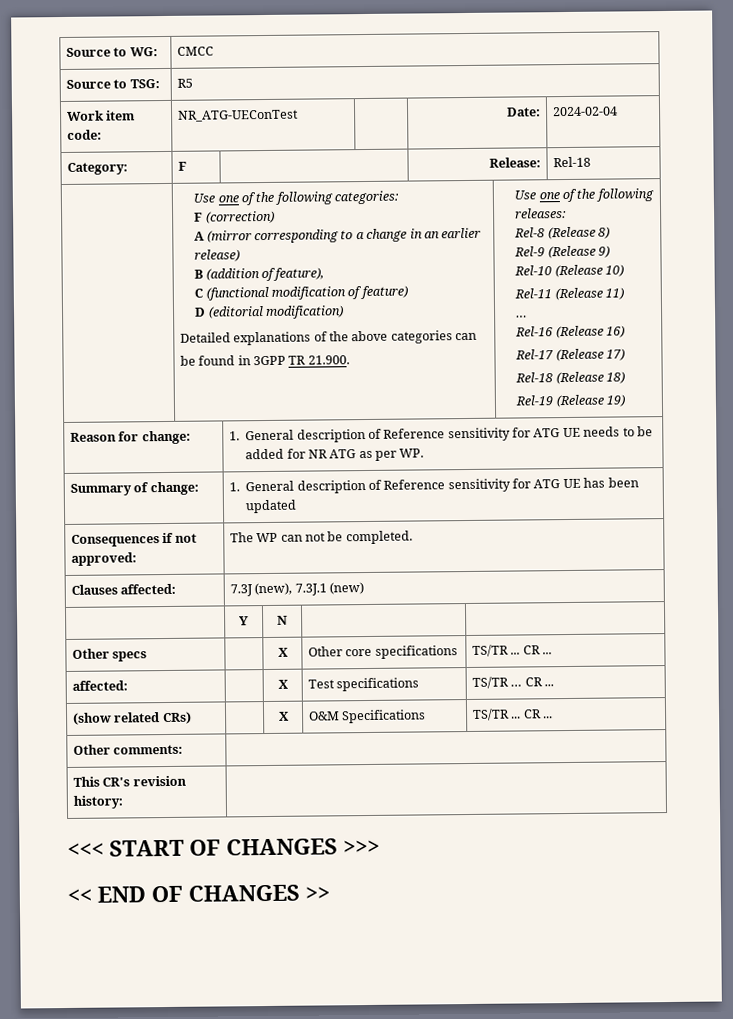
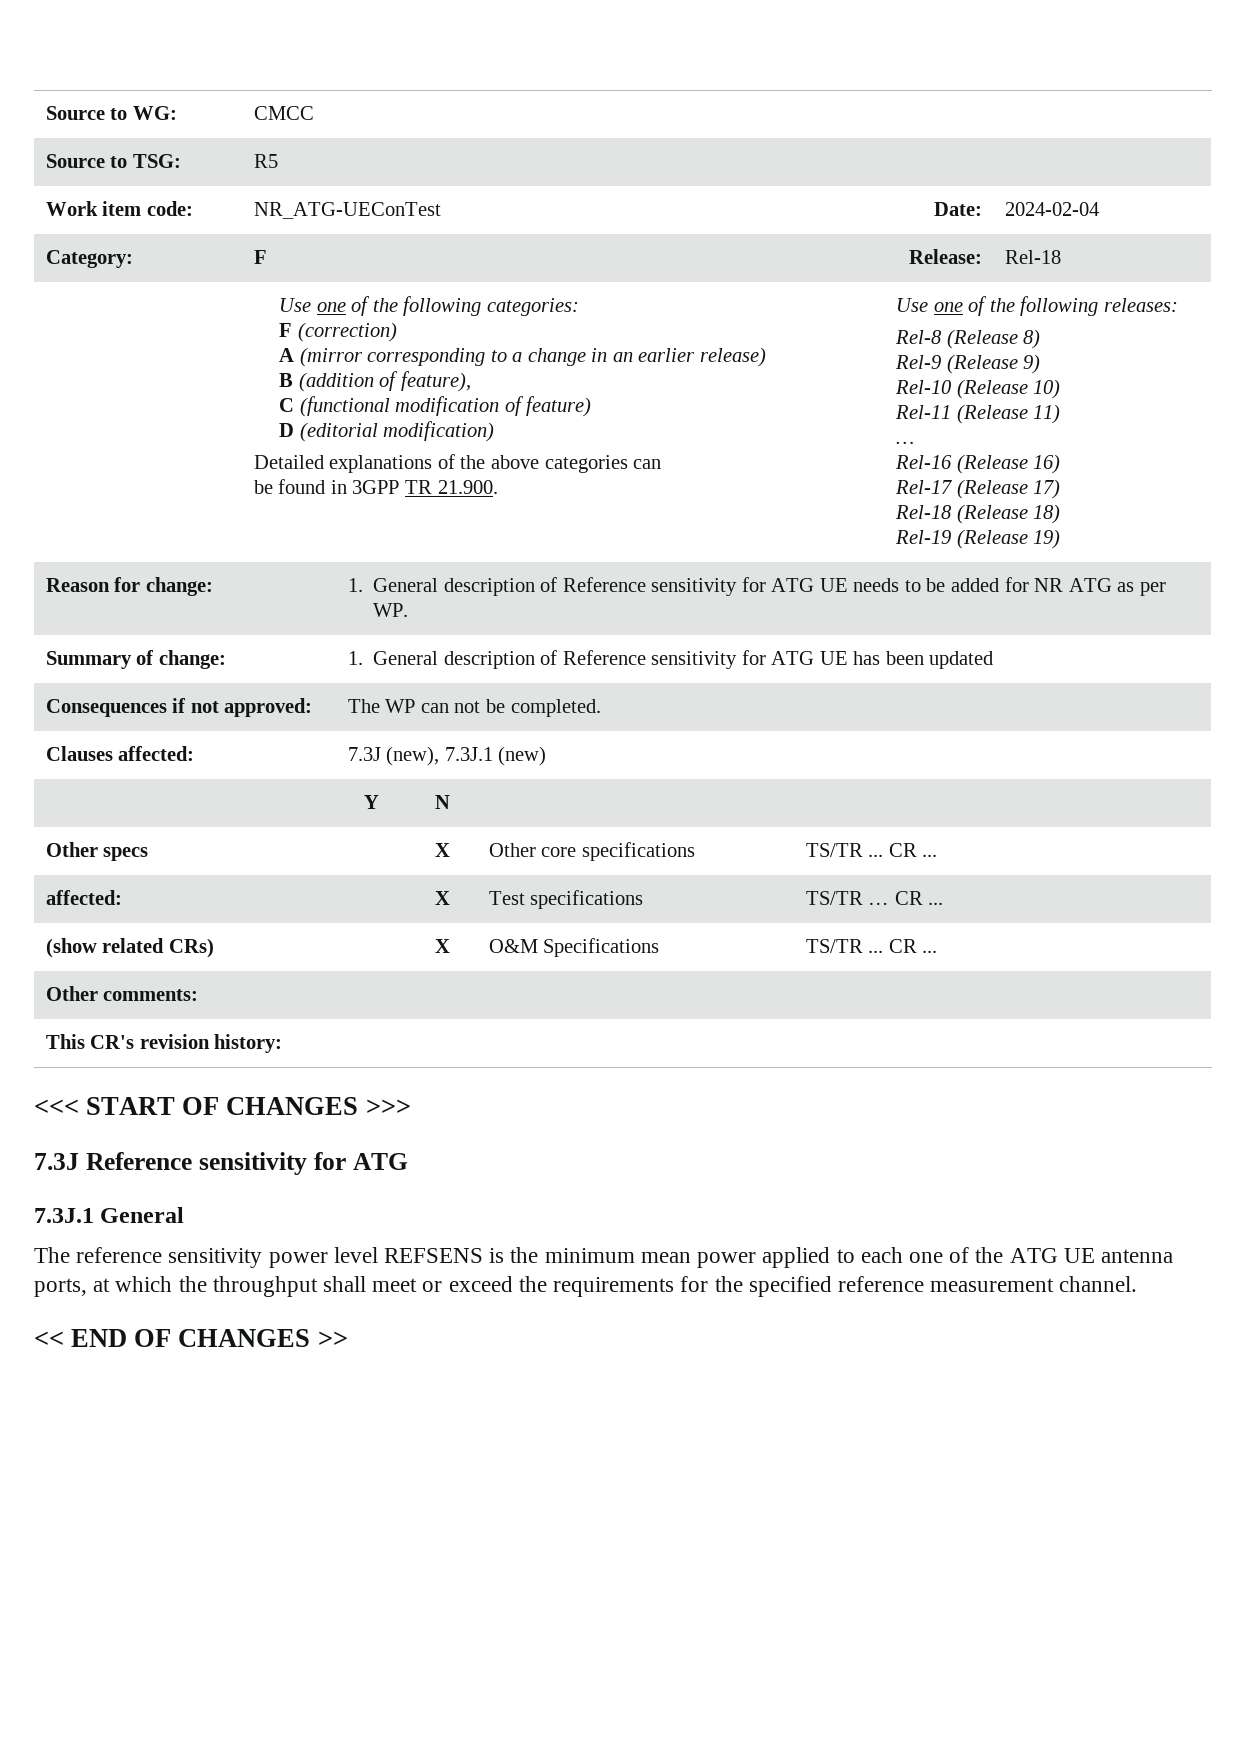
+ 7.3J Reference sensitivity for ATG
+ 7.3J.1 General
+ The reference sensitivity power level REFSENS is the minimum mean power applied to each one of the ATG UE antenna ports, at which the throughput shall meet or exceed the requirements for the specified reference measurement channel.

